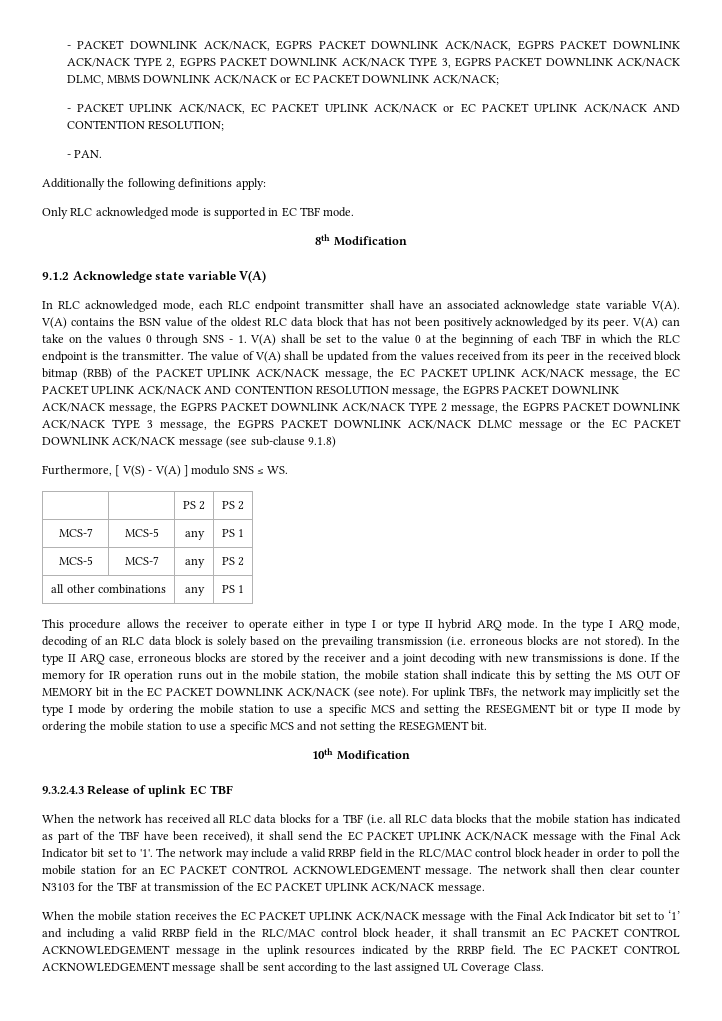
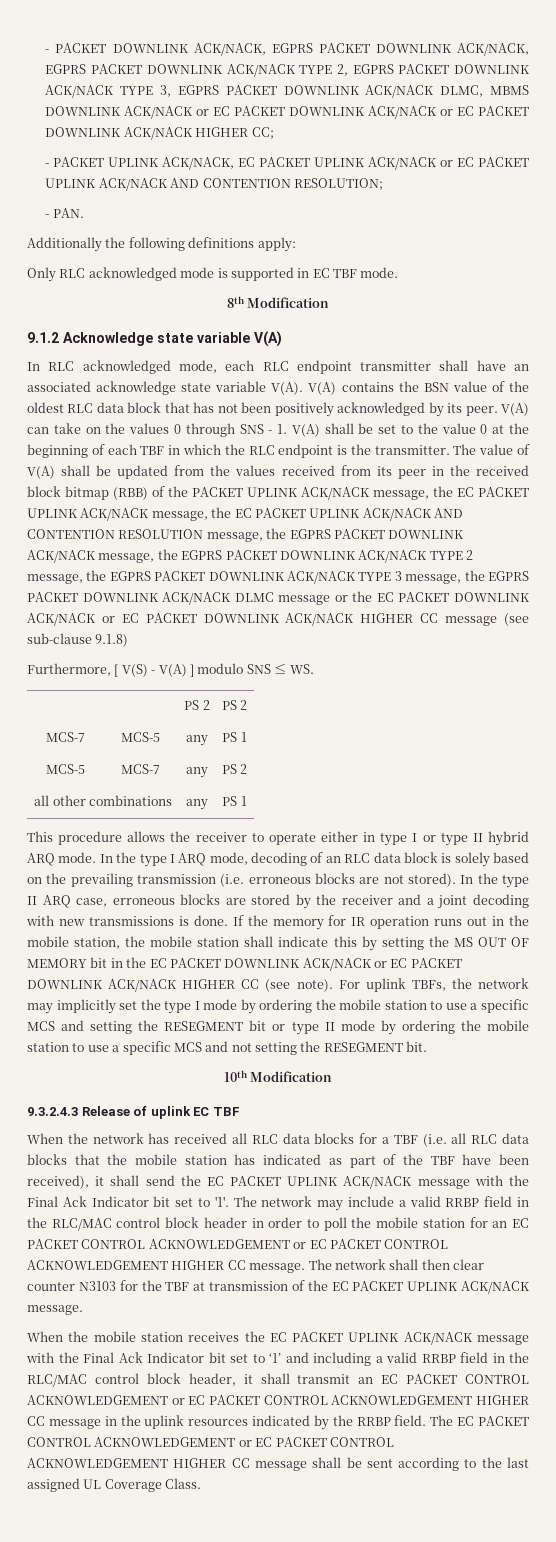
- - PACKET DOWNLINK ACK/NACK, EGPRS PACKET DOWNLINK ACK/NACK, EGPRS PACKET DOWNLINK ACK/NACK TYPE 2, EGPRS PACKET DOWNLINK ACK/NACK TYPE 3, EGPRS PACKET DOWNLINK ACK/NACK DLMC, MBMS DOWNLINK ACK/NACK or EC PACKET DOWNLINK ACK/NACK;
+ - PACKET DOWNLINK ACK/NACK, EGPRS PACKET DOWNLINK ACK/NACK, EGPRS PACKET DOWNLINK ACK/NACK TYPE 2, EGPRS PACKET DOWNLINK ACK/NACK TYPE 3, EGPRS PACKET DOWNLINK ACK/NACK DLMC, MBMS DOWNLINK ACK/NACK or EC PACKET DOWNLINK ACK/NACK or EC PACKET DOWNLINK ACK/NACK HIGHER CC;
- The value of V(A) shall be updated from the values received from its peer in the received block bitmap (RBB) of the PACKET UPLINK ACK/NACK message, the EC PACKET UPLINK ACK/NACK message, the EC PACKET UPLINK ACK/NACK AND CONTENTION RESOLUTION message, the EGPRS PACKET DOWNLINK ACK/NACK message, the EGPRS PACKET DOWNLINK ACK/NACK TYPE 2 message, the EGPRS PACKET DOWNLINK ACK/NACK TYPE 3 message, the EGPRS PACKET DOWNLINK ACK/NACK DLMC message or the EC PACKET DOWNLINK ACK/NACK message (see sub-clause 9.1.8)
+ The value of V(A) shall be updated from the values received from its peer in the received block bitmap (RBB) of the PACKET UPLINK ACK/NACK message, the EC PACKET UPLINK ACK/NACK message, the EC PACKET UPLINK ACK/NACK AND CONTENTION RESOLUTION message, the EGPRS PACKET DOWNLINK ACK/NACK message, the EGPRS PACKET DOWNLINK ACK/NACK TYPE 2 message, the EGPRS PACKET DOWNLINK ACK/NACK TYPE 3 message, the EGPRS PACKET DOWNLINK ACK/NACK DLMC message or the EC PACKET DOWNLINK ACK/NACK or EC PACKET DOWNLINK ACK/NACK HIGHER CC message (see sub-clause 9.1.8)
- If the memory for IR operation runs out in the mobile station, the mobile station shall indicate this by setting the MS OUT OF MEMORY bit in the EC PACKET DOWNLINK ACK/NACK (see note).
+ If the memory for IR operation runs out in the mobile station, the mobile station shall indicate this by setting the MS OUT OF MEMORY bit in the EC PACKET DOWNLINK ACK/NACK or EC PACKET DOWNLINK ACK/NACK HIGHER CC (see note).
- The network may include a valid RRBP field in the RLC/MAC control block header in order to poll the mobile station for an EC PACKET CONTROL ACKNOWLEDGEMENT message.
+ The network may include a valid RRBP field in the RLC/MAC control block header in order to poll the mobile station for an EC PACKET CONTROL ACKNOWLEDGEMENT or EC PACKET CONTROL ACKNOWLEDGEMENT HIGHER CC message.
- When the mobile station receives the EC PACKET UPLINK ACK/NACK message with the Final Ack Indicator bit set to ‘1’ and including a valid RRBP field in the RLC/MAC control block header, it shall transmit an EC PACKET CONTROL ACKNOWLEDGEMENT message in the uplink resources indicated by the RRBP field.
+ When the mobile station receives the EC PACKET UPLINK ACK/NACK message with the Final Ack Indicator bit set to ‘1’ and including a valid RRBP field in the RLC/MAC control block header, it shall transmit an EC PACKET CONTROL ACKNOWLEDGEMENT or EC PACKET CONTROL ACKNOWLEDGEMENT HIGHER CC message in the uplink resources indicated by the RRBP field.
- The EC PACKET CONTROL ACKNOWLEDGEMENT message shall be sent according to the last assigned UL Coverage Class.
+ The EC PACKET CONTROL ACKNOWLEDGEMENT or EC PACKET CONTROL ACKNOWLEDGEMENT HIGHER CC message shall be sent according to the last assigned UL Coverage Class.

